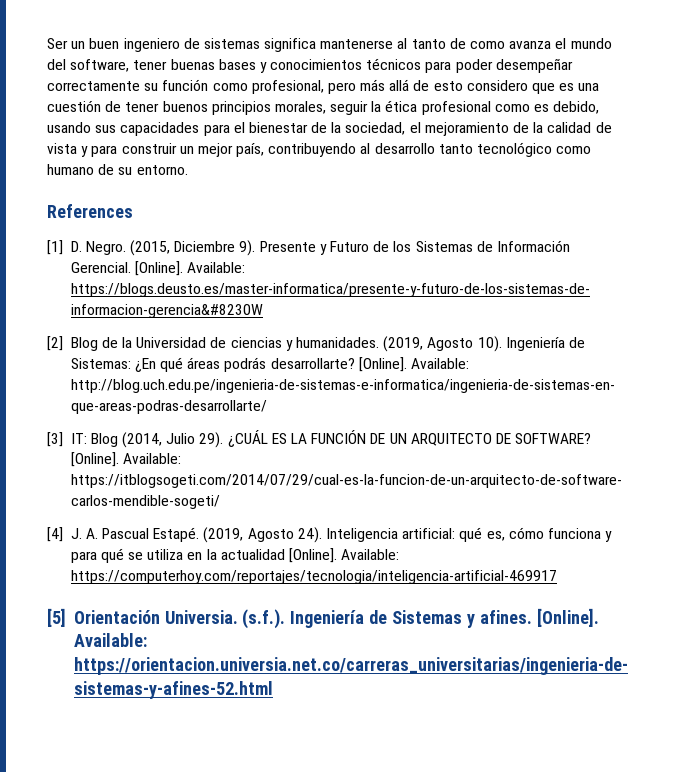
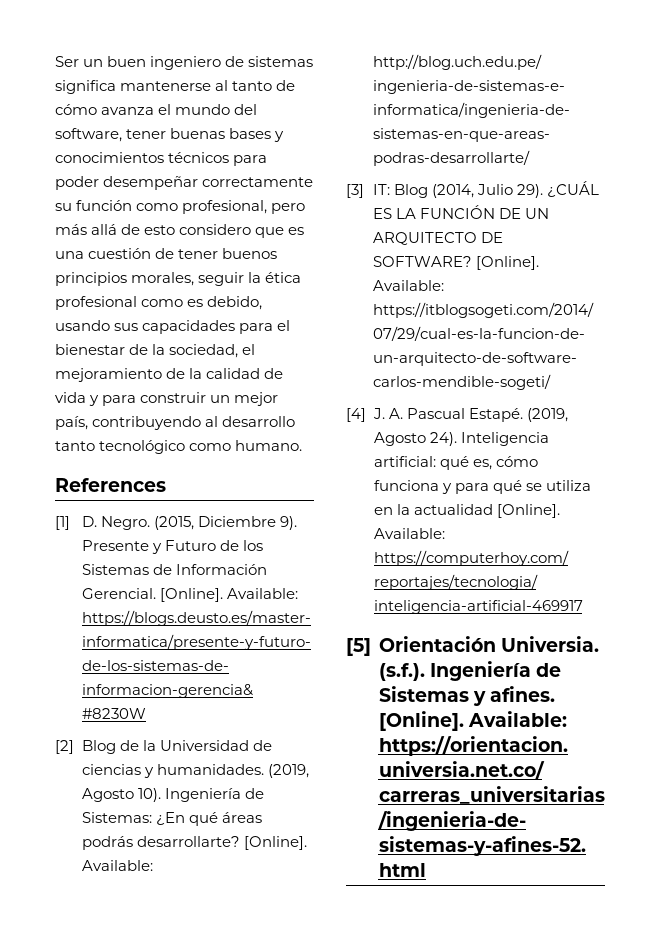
- Ser un buen ingeniero de sistemas significa mantenerse al tanto de como avanza el mundo del software, tener buenas bases y conocimientos técnicos para poder desempeñar correctamente su función como profesional, pero más allá de esto considero que es una cuestión de tener buenos principios morales, seguir la ética profesional como es debido, usando sus capacidades para el bienestar de la sociedad, el mejoramiento de la calidad de vista y para construir un mejor país, contribuyendo al desarrollo tanto tecnológico como humano de su entorno.
+ Ser un buen ingeniero de sistemas significa mantenerse al tanto de cómo avanza el mundo del software, tener buenas bases y conocimientos técnicos para poder desempeñar correctamente su función como profesional, pero más allá de esto considero que es una cuestión de tener buenos principios morales, seguir la ética profesional como es debido, usando sus capacidades para el bienestar de la sociedad, el mejoramiento de la calidad de vida y para construir un mejor país, contribuyendo al desarrollo tanto tecnológico como humano.

